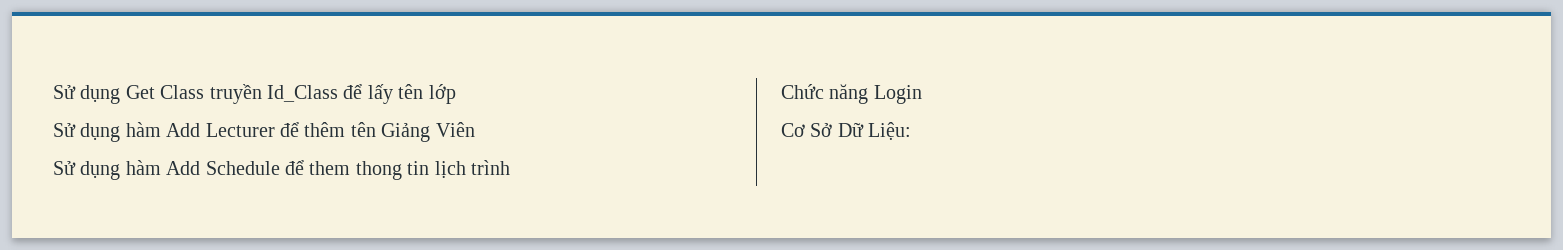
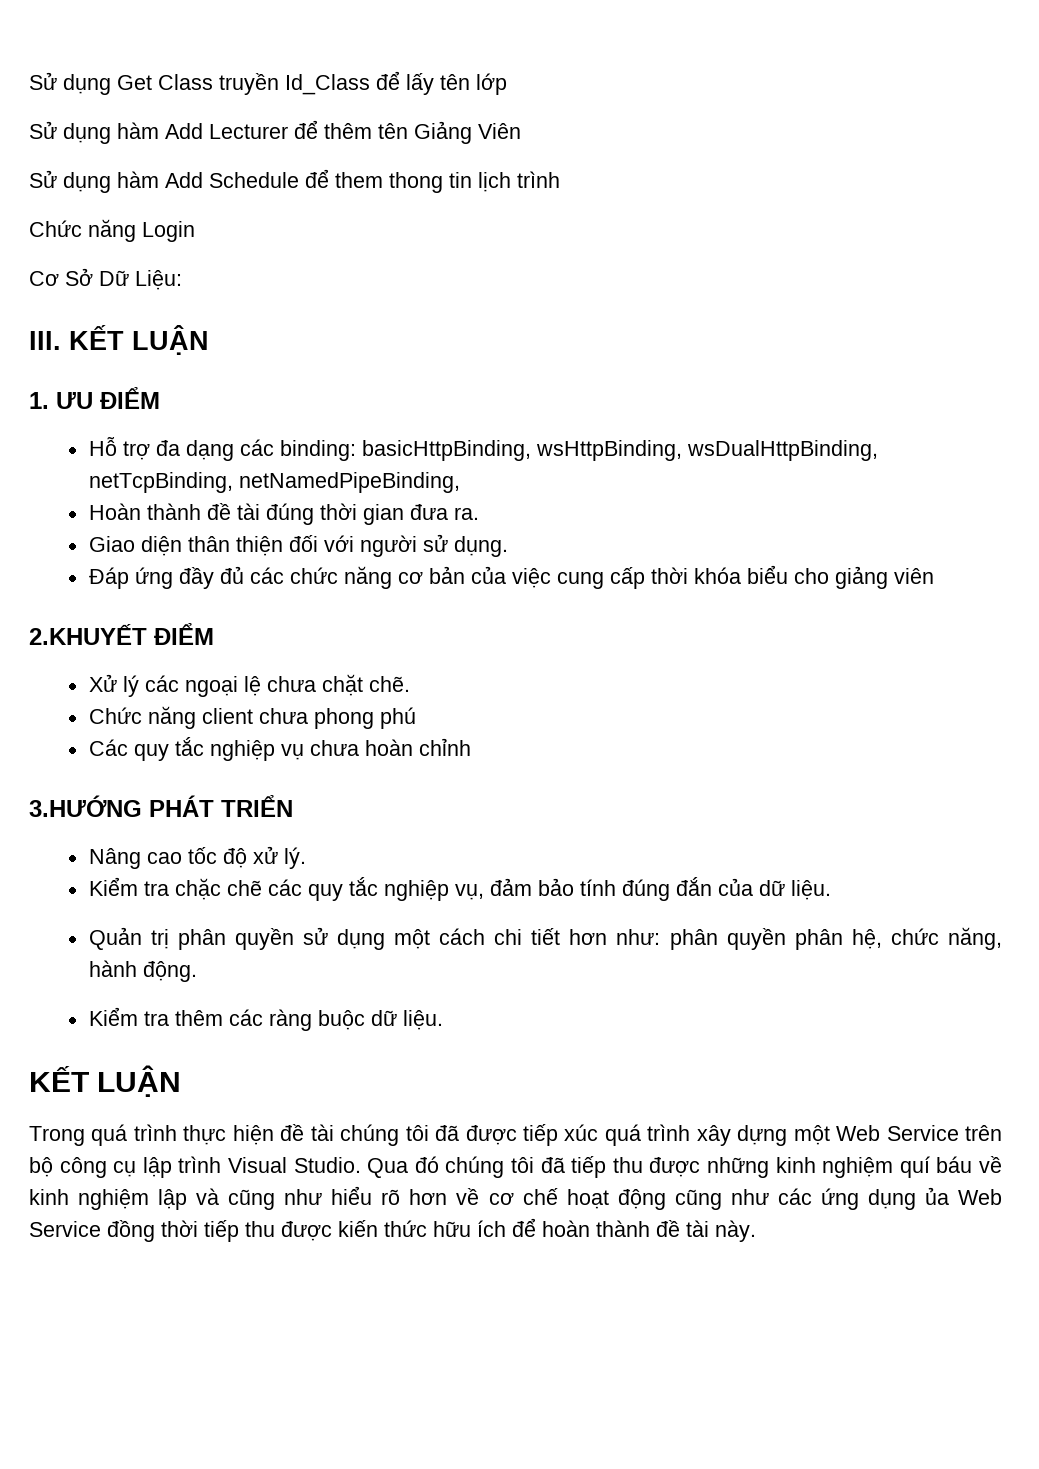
+ III. KẾT LUẬN
+ 1. ƯU ĐIỂM
+ Hỗ trợ đa dạng các binding: basicHttpBinding, wsHttpBinding, wsDualHttpBinding, netTcpBinding, netNamedPipeBinding,
+ Hoàn thành đề tài đúng thời gian đưa ra.
+ Giao diện thân thiện đối với người sử dụng.
+ Đáp ứng đầy đủ các chức năng cơ bản của việc cung cấp thời khóa biểu cho giảng viên
+ 2.KHUYẾT ĐIỂM
+ Xử lý các ngoại lệ chưa chặt chẽ.
+ Chức năng client chưa phong phú
+ Các quy tắc nghiệp vụ chưa hoàn chỉnh
+ 3.HƯỚNG PHÁT TRIỂN
+ Nâng cao tốc độ xử lý.
+ Kiểm tra chặc chẽ các quy tắc nghiệp vụ, đảm bảo tính đúng đắn của dữ liệu.
+ Quản trị phân quyền sử dụng một cách chi tiết hơn như: phân quyền phân hệ, chức năng, hành động.
+ Kiểm tra thêm các ràng buộc dữ liệu.
+ KẾT LUẬN
+ Trong quá trình thực hiện đề tài chúng tôi đã được tiếp xúc quá trình xây dựng một Web Service trên bộ công cụ lập trình Visual Studio. Qua đó chúng tôi đã tiếp thu được những kinh nghiệm quí báu về kinh nghiệm lập và cũng như hiểu rõ hơn về cơ chế hoạt động cũng như các ứng dụng ủa Web Service đồng thời tiếp thu được kiến thức hữu ích để hoàn thành đề tài này.

